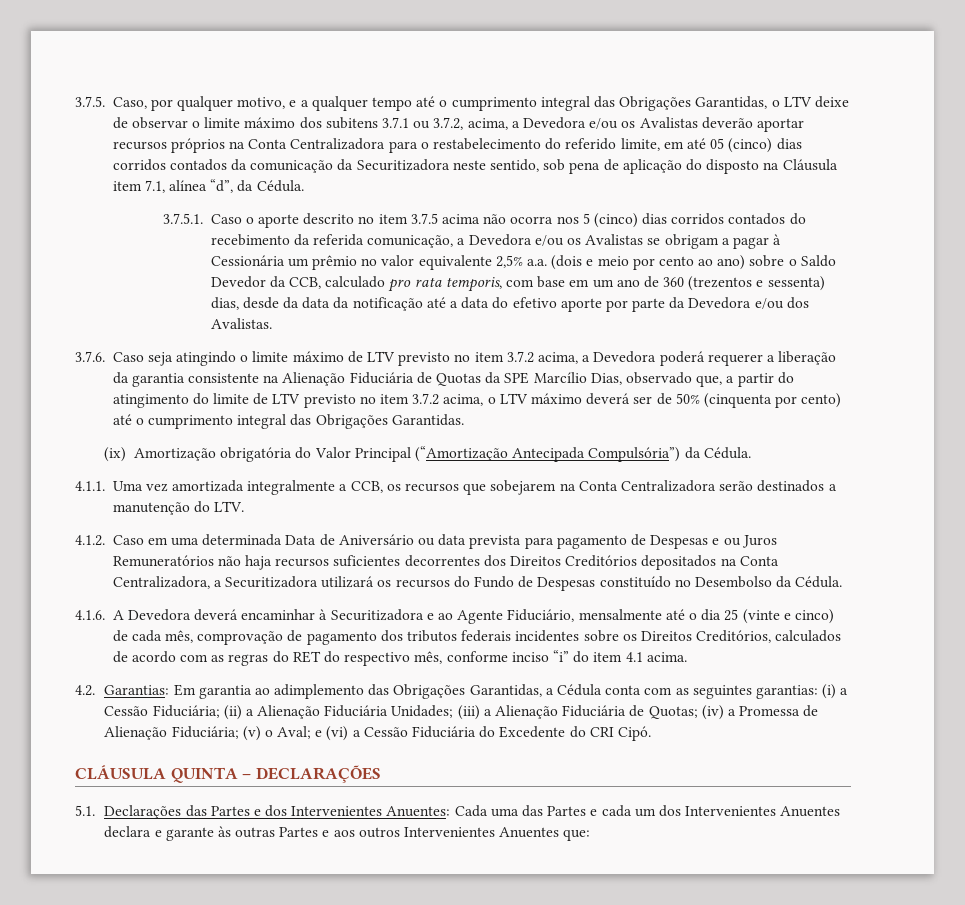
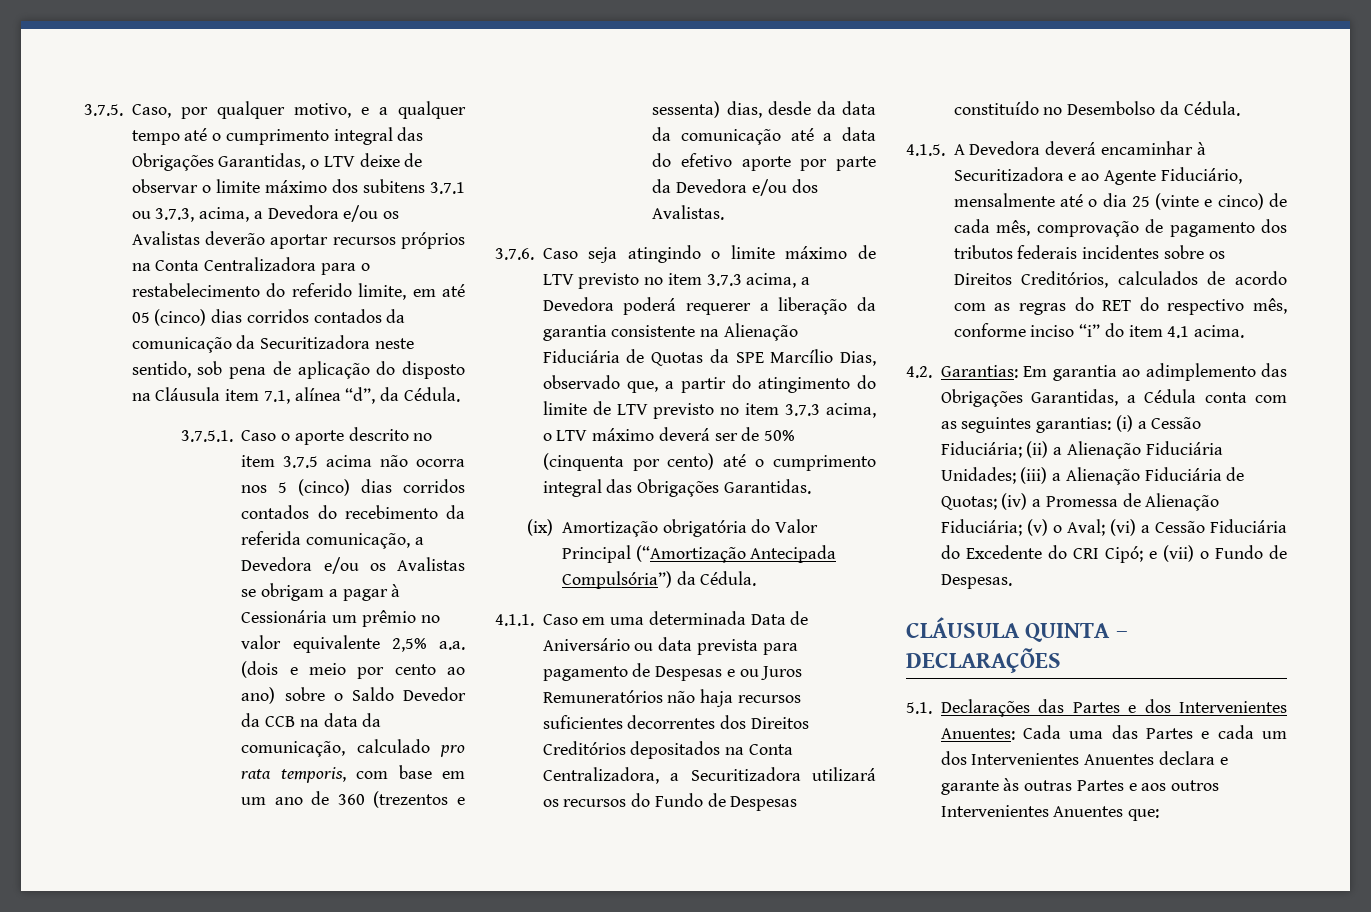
- 3.7.5. Caso, por qualquer motivo, e a qualquer tempo até o cumprimento integral das Obrigações Garantidas, o LTV deixe de observar o limite máximo dos subitens 3.7.1 ou 3.7.2, acima, a Devedora e/ou os Avalistas deverão aportar recursos próprios na Conta Centralizadora para o restabelecimento do referido limite, em até 05 (cinco) dias corridos contados da comunicação da Securitizadora neste sentido, sob pena de aplicação do disposto na Cláusula item 7.1, alínea “d”, da Cédula.
+ 3.7.5. Caso, por qualquer motivo, e a qualquer tempo até o cumprimento integral das Obrigações Garantidas, o LTV deixe de observar o limite máximo dos subitens 3.7.1 ou 3.7.3, acima, a Devedora e/ou os Avalistas deverão aportar recursos próprios na Conta Centralizadora para o restabelecimento do referido limite, em até 05 (cinco) dias corridos contados da comunicação da Securitizadora neste sentido, sob pena de aplicação do disposto na Cláusula item 7.1, alínea “d”, da Cédula.
- 3.7.5.1. Caso o aporte descrito no item 3.7.5 acima não ocorra nos 5 (cinco) dias corridos contados do recebimento da referida comunicação, a Devedora e/ou os Avalistas se obrigam a pagar à Cessionária um prêmio no valor equivalente 2,5% a.a. (dois e meio por cento ao ano) sobre o Saldo Devedor da CCB, calculado pro rata temporis, com base em um ano de 360 (trezentos e sessenta) dias, desde da data da notificação até a data do efetivo aporte por parte da Devedora e/ou dos Avalistas.
+ 3.7.5.1. Caso o aporte descrito no item 3.7.5 acima não ocorra nos 5 (cinco) dias corridos contados do recebimento da referida comunicação, a Devedora e/ou os Avalistas se obrigam a pagar à Cessionária um prêmio no valor equivalente 2,5% a.a. (dois e meio por cento ao ano) sobre o Saldo Devedor da CCB na data da comunicação, calculado pro rata temporis, com base em um ano de 360 (trezentos e sessenta) dias, desde da data da comunicação até a data do efetivo aporte por parte da Devedora e/ou dos Avalistas.
- 3.7.6. Caso seja atingindo o limite máximo de LTV previsto no item 3.7.2 acima, a Devedora poderá requerer a liberação da garantia consistente na Alienação Fiduciária de Quotas da SPE Marcílio Dias, observado que, a partir do atingimento do limite de LTV previsto no item 3.7.2 acima, o LTV máximo deverá ser de 50% (cinquenta por cento) até o cumprimento integral das Obrigações Garantidas.
+ 3.7.6. Caso seja atingindo o limite máximo de LTV previsto no item 3.7.3 acima, a Devedora poderá requerer a liberação da garantia consistente na Alienação Fiduciária de Quotas da SPE Marcílio Dias, observado que, a partir do atingimento do limite de LTV previsto no item 3.7.3 acima, o LTV máximo deverá ser de 50% (cinquenta por cento) até o cumprimento integral das Obrigações Garantidas.
- 4.1.1. Uma vez amortizada integralmente a CCB, os recursos que sobejarem na Conta Centralizadora serão destinados a manutenção do LTV.
- 4.1.2. Caso em uma determinada Data de Aniversário ou data prevista para pagamento de Despesas e ou Juros Remuneratórios não haja recursos suficientes decorrentes dos Direitos Creditórios depositados na Conta Centralizadora, a Securitizadora utilizará os recursos do Fundo de Despesas constituído no Desembolso da Cédula.
+ 4.1.1. Caso em uma determinada Data de Aniversário ou data prevista para pagamento de Despesas e ou Juros Remuneratórios não haja recursos suficientes decorrentes dos Direitos Creditórios depositados na Conta Centralizadora, a Securitizadora utilizará os recursos do Fundo de Despesas constituído no Desembolso da Cédula.
- 4.1.6. A Devedora deverá encaminhar à Securitizadora e ao Agente Fiduciário, mensalmente até o dia 25 (vinte e cinco) de cada mês, comprovação de pagamento dos tributos federais incidentes sobre os Direitos Creditórios, calculados de acordo com as regras do RET do respectivo mês, conforme inciso “i” do item 4.1 acima.
+ 4.1.5. A Devedora deverá encaminhar à Securitizadora e ao Agente Fiduciário, mensalmente até o dia 25 (vinte e cinco) de cada mês, comprovação de pagamento dos tributos federais incidentes sobre os Direitos Creditórios, calculados de acordo com as regras do RET do respectivo mês, conforme inciso “i” do item 4.1 acima.
- 4.2. Garantias: Em garantia ao adimplemento das Obrigações Garantidas, a Cédula conta com as seguintes garantias: (i) a Cessão Fiduciária; (ii) a Alienação Fiduciária Unidades; (iii) a Alienação Fiduciária de Quotas; (iv) a Promessa de Alienação Fiduciária; (v) o Aval; e (vi) a Cessão Fiduciária do Excedente do CRI Cipó.
+ 4.2. Garantias: Em garantia ao adimplemento das Obrigações Garantidas, a Cédula conta com as seguintes garantias: (i) a Cessão Fiduciária; (ii) a Alienação Fiduciária Unidades; (iii) a Alienação Fiduciária de Quotas; (iv) a Promessa de Alienação Fiduciária; (v) o Aval; (vi) a Cessão Fiduciária do Excedente do CRI Cipó; e (vii) o Fundo de Despesas.

